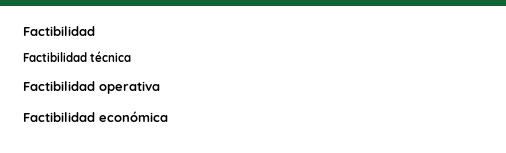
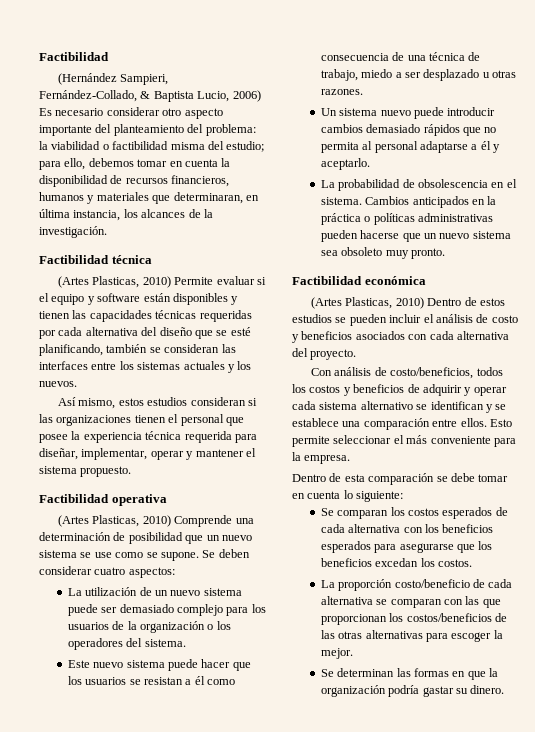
+ (Hernández Sampieri, Fernández-Collado, & Baptista Lucio, 2006) Es necesario considerar otro aspecto importante del planteamiento del problema: la viabilidad o factibilidad misma del estudio; para ello, debemos tomar en cuenta la disponibilidad de recursos financieros, humanos y materiales que determinaran, en última instancia, los alcances de la investigación.
  Factibilidad técnica
+ (Artes Plasticas, 2010) Permite evaluar si el equipo y software están disponibles y tienen las capacidades técnicas requeridas por cada alternativa del diseño que se esté planificando, también se consideran las interfaces entre los sistemas actuales y los nuevos.
+ Así mismo, estos estudios consideran si las organizaciones tienen el personal que posee la experiencia técnica requerida para diseñar, implementar, operar y mantener el sistema propuesto.
  Factibilidad operativa
+ (Artes Plasticas, 2010) Comprende una determinación de posibilidad que un nuevo sistema se use como se supone. Se deben considerar cuatro aspectos:
+ La utilización de un nuevo sistema puede ser demasiado complejo para los usuarios de la organización o los operadores del sistema.
+ Este nuevo sistema puede hacer que los usuarios se resistan a él como consecuencia de una técnica de trabajo, miedo a ser desplazado u otras razones.
+ Un sistema nuevo puede introducir cambios demasiado rápidos que no permita al personal adaptarse a él y aceptarlo.
+ La probabilidad de obsolescencia en el sistema. Cambios anticipados en la práctica o políticas administrativas pueden hacerse que un nuevo sistema sea obsoleto muy pronto.
  Factibilidad económica
+ (Artes Plasticas, 2010) Dentro de estos estudios se pueden incluir el análisis de costo y beneficios asociados con cada alternativa del proyecto.
+ Con análisis de costo/beneficios, todos los costos y beneficios de adquirir y operar cada sistema alternativo se identifican y se establece una comparación entre ellos. Esto permite seleccionar el más conveniente para la empresa.
+ Dentro de esta comparación se debe tomar en cuenta lo siguiente:
+ Se comparan los costos esperados de cada alternativa con los beneficios esperados para asegurarse que los beneficios excedan los costos.
+ La proporción costo/beneficio de cada alternativa se comparan con las que proporcionan los costos/beneficios de las otras alternativas para escoger la mejor.
+ Se determinan las formas en que la organización podría gastar su dinero.

